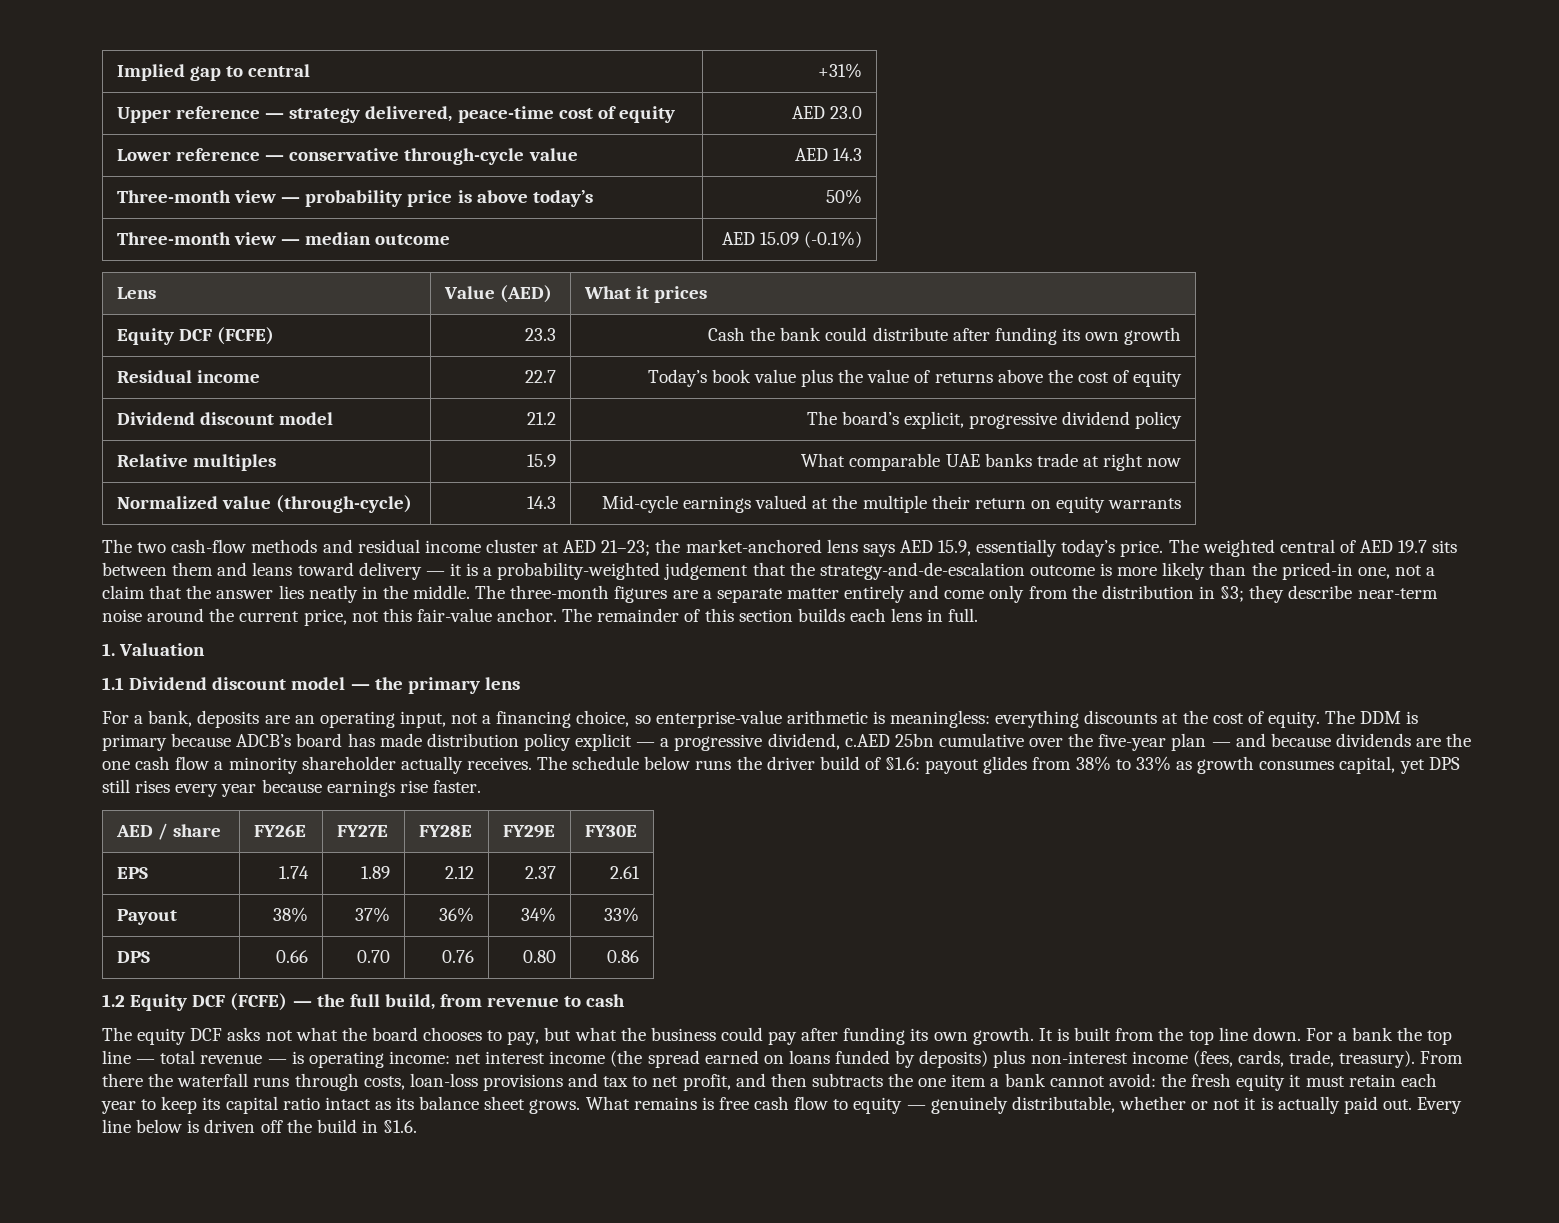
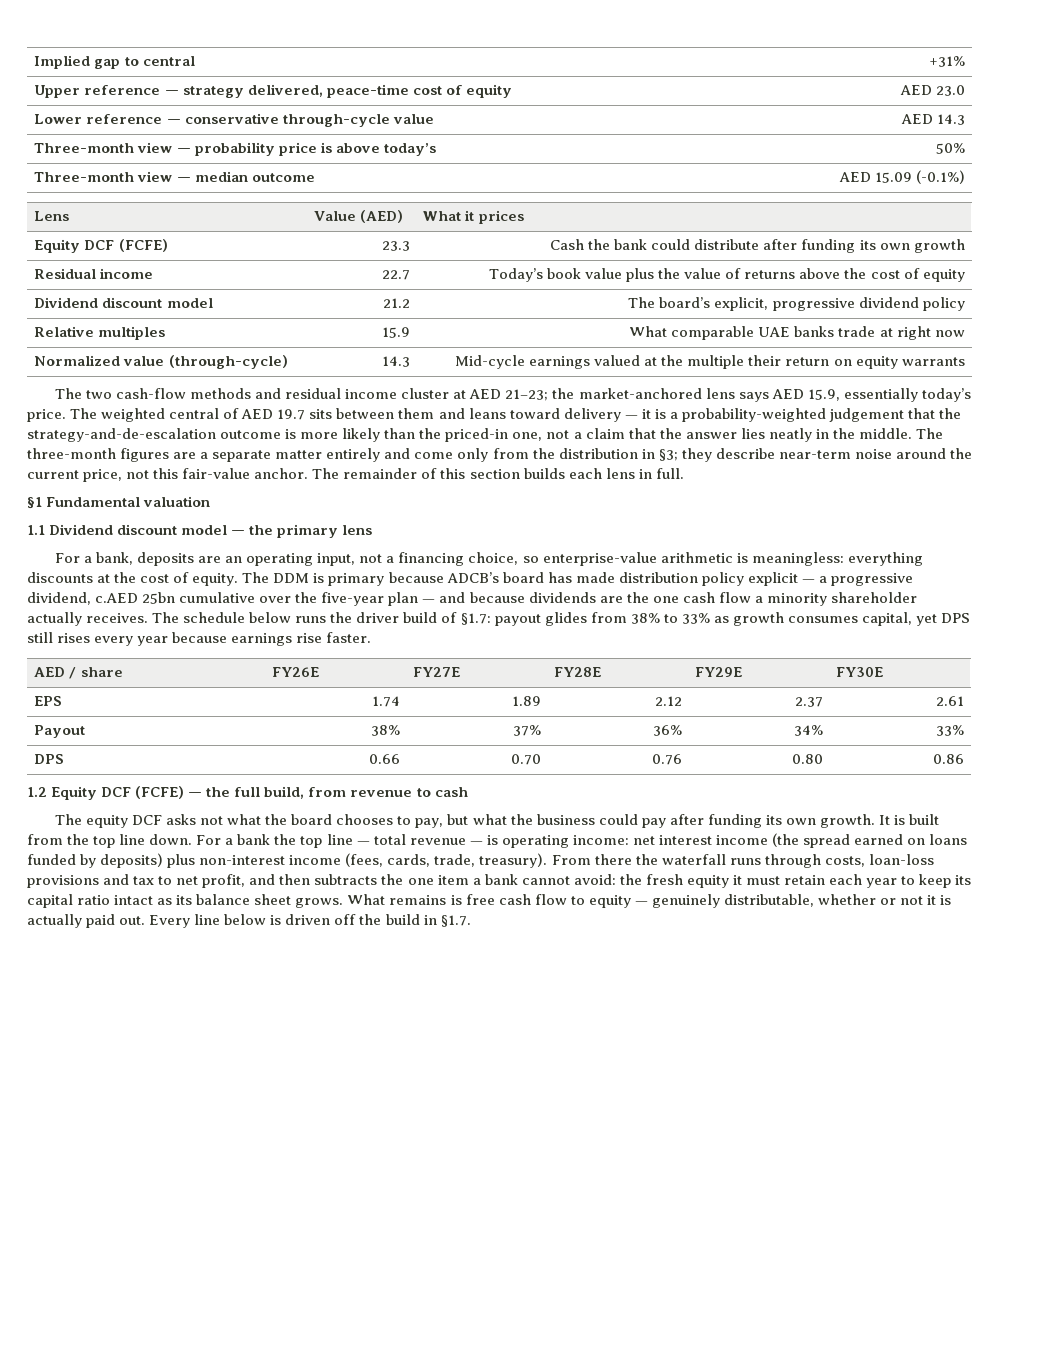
- 1. Valuation
+ §1 Fundamental valuation
- The schedule below runs the driver build of §1.6: payout glides from 38% to 33% as growth consumes capital, yet DPS still rises every year because earnings rise faster.
+ The schedule below runs the driver build of §1.7: payout glides from 38% to 33% as growth consumes capital, yet DPS still rises every year because earnings rise faster.
- Every line below is driven off the build in §1.6.
+ Every line below is driven off the build in §1.7.

